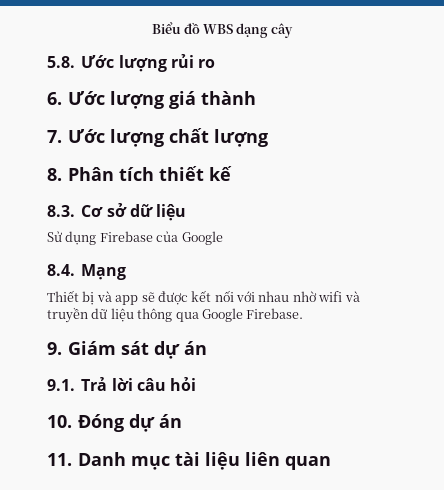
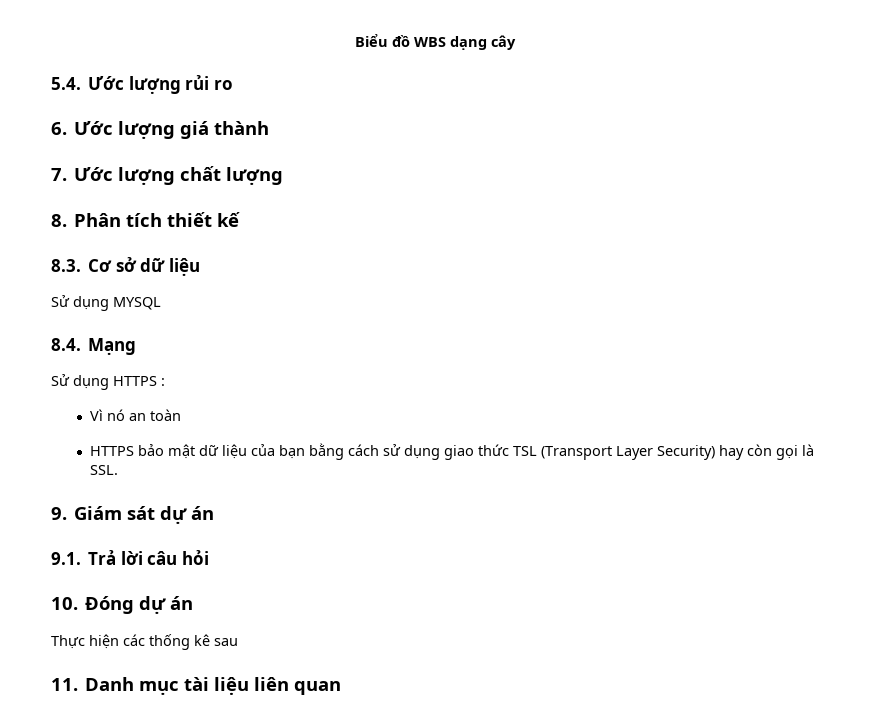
- 5.8. Ước lượng rủi ro
+ 5.4. Ước lượng rủi ro
- Sử dụng Firebase của Google
+ Sử dụng MYSQL
- Thiết bị và app sẽ được kết nối với nhau nhờ wifi và truyền dữ liệu thông qua Google Firebase.
+ Sử dụng HTTPS :
+ Vì nó an toàn
+ HTTPS bảo mật dữ liệu của bạn bằng cách sử dụng giao thức TSL (Transport Layer Security) hay còn gọi là SSL.
+ Thực hiện các thống kê sau

